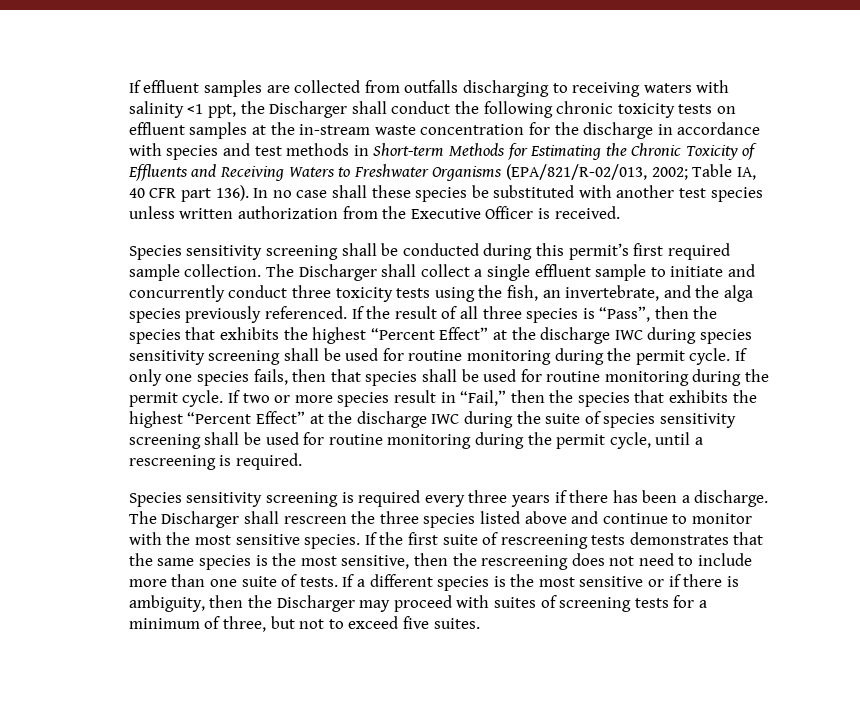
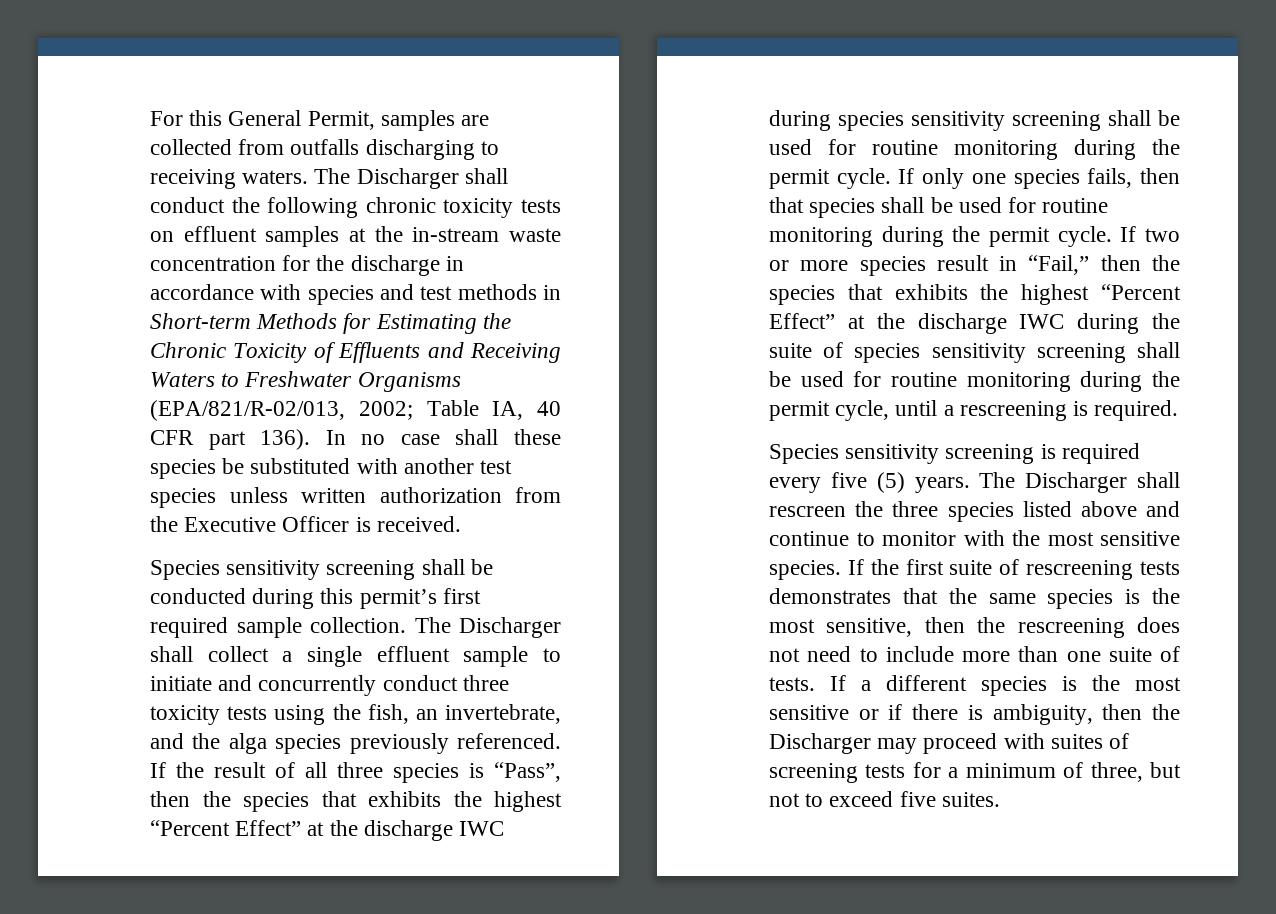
- If effluent samples are collected from outfalls discharging to receiving waters with salinity <1 ppt, the Discharger shall conduct the following chronic toxicity tests on effluent samples at the in-stream waste concentration for the discharge in accordance with species and test methods in Short-term Methods for Estimating the Chronic Toxicity of Effluents and Receiving Waters to Freshwater Organisms (EPA/821/R-02/013, 2002; Table IA, 40 CFR part 136).
+ For this General Permit, samples are collected from outfalls discharging to receiving waters. The Discharger shall conduct the following chronic toxicity tests on effluent samples at the in-stream waste concentration for the discharge in accordance with species and test methods in Short-term Methods for Estimating the Chronic Toxicity of Effluents and Receiving Waters to Freshwater Organisms (EPA/821/R-02/013, 2002; Table IA, 40 CFR part 136).
- Species sensitivity screening is required every three years if there has been a discharge.
+ Species sensitivity screening is required every five (5) years.

